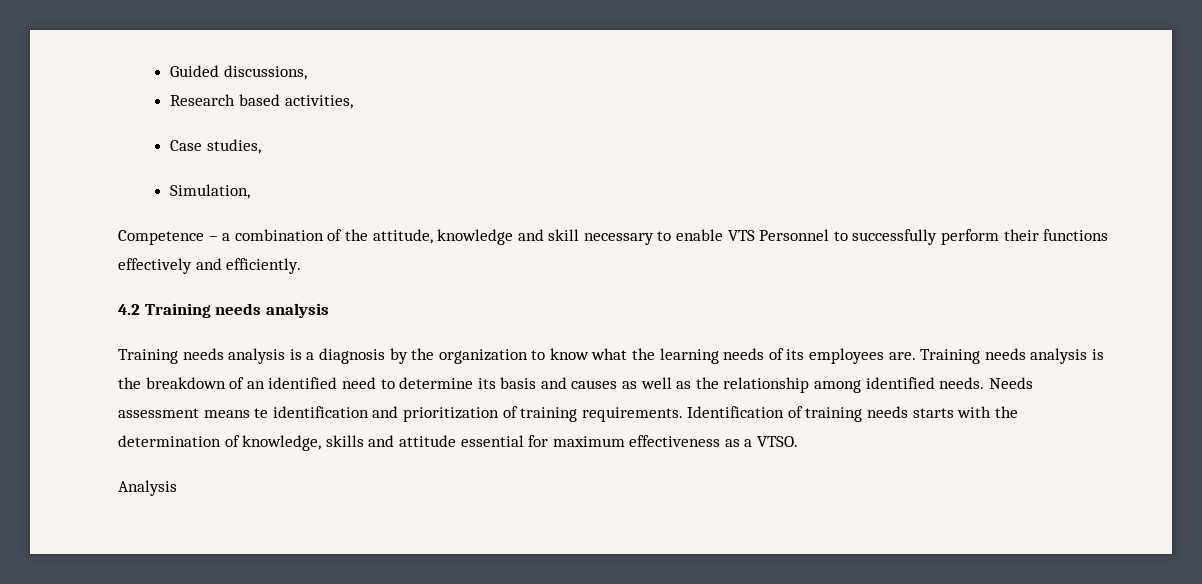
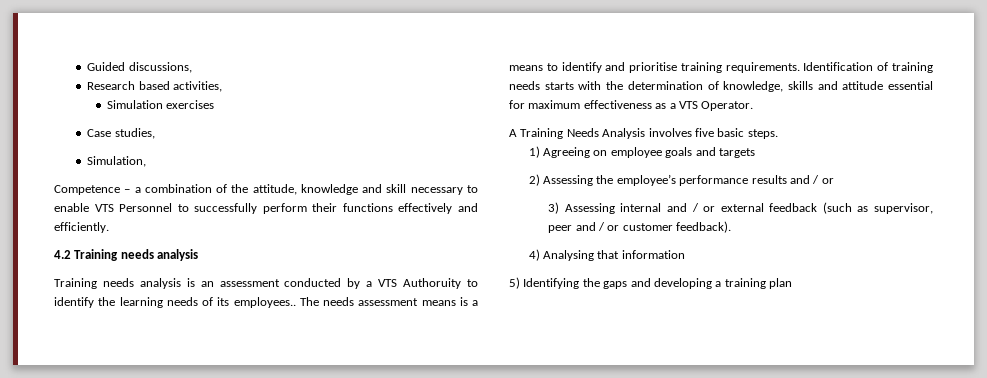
+ Simulation exercises
- Training needs analysis is a diagnosis by the organization to know what the learning needs of its employees are. Training needs analysis is the breakdown of an identified need to determine its basis and causes as well as the relationship among identified needs. Needs assessment means te identification and prioritization of training requirements.
+ Training needs analysis is an assessment conducted by a VTS Authoruity to identify the learning needs of its employees.. The needs assessment means is a means to identify and prioritise training requirements.
- Identification of training needs starts with the determination of knowledge, skills and attitude essential for maximum effectiveness as a VTSO.
- Analysis
+ Identification of training needs starts with the determination of knowledge, skills and attitude essential for maximum effectiveness as a VTS Operator.
+ A Training Needs Analysis involves five basic steps.
+ 1) Agreeing on employee goals and targets
+ 2) Assessing the employee’s performance results and / or
+ 3) Assessing internal and / or external feedback (such as supervisor, peer and / or customer feedback).
+ 4) Analysing that information
+ 5) Identifying the gaps and developing a training plan

